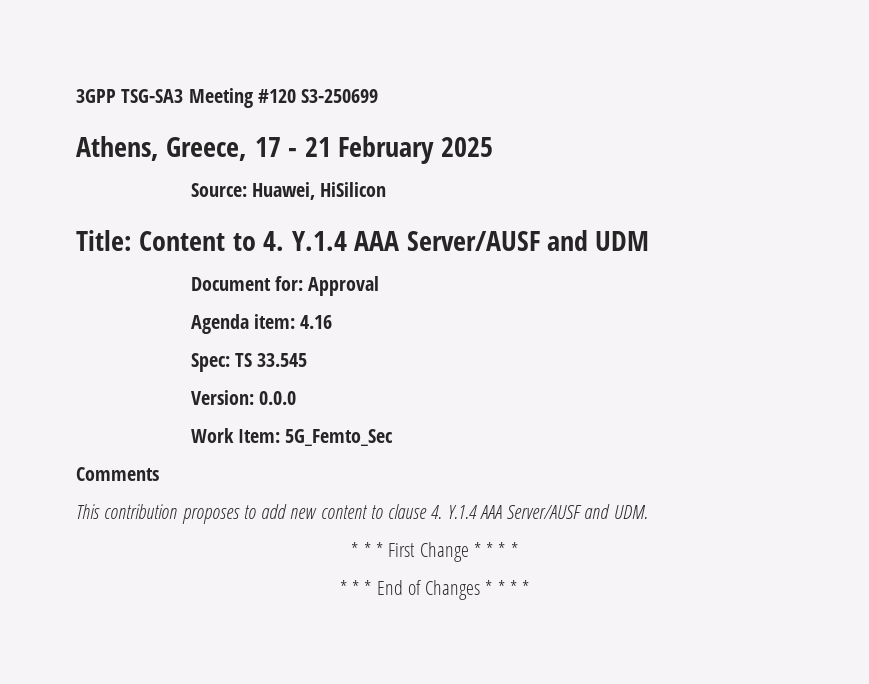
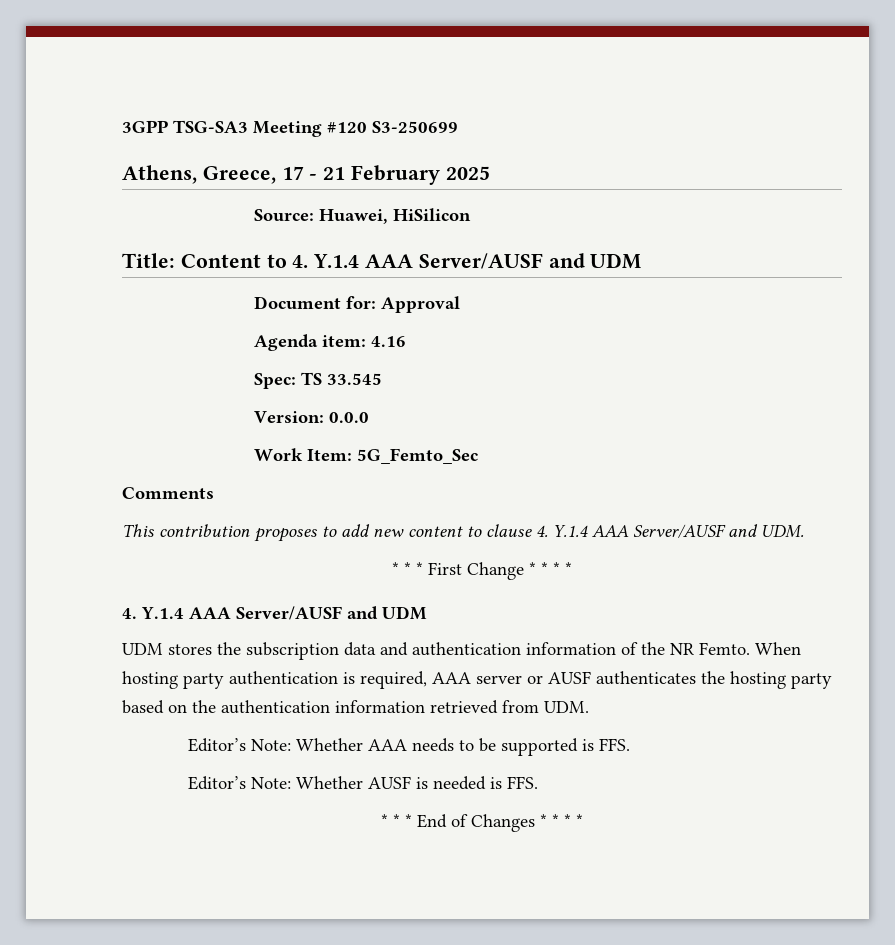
  * * * First Change * * * *
+ 4. Y.1.4 AAA Server/AUSF and UDM
+ UDM stores the subscription data and authentication information of the NR Femto. When hosting party authentication is required, AAA server or AUSF authenticates the hosting party based on the authentication information retrieved from UDM.
+ Editor’s Note: Whether AAA needs to be supported is FFS.
+ Editor’s Note: Whether AUSF is needed is FFS.

